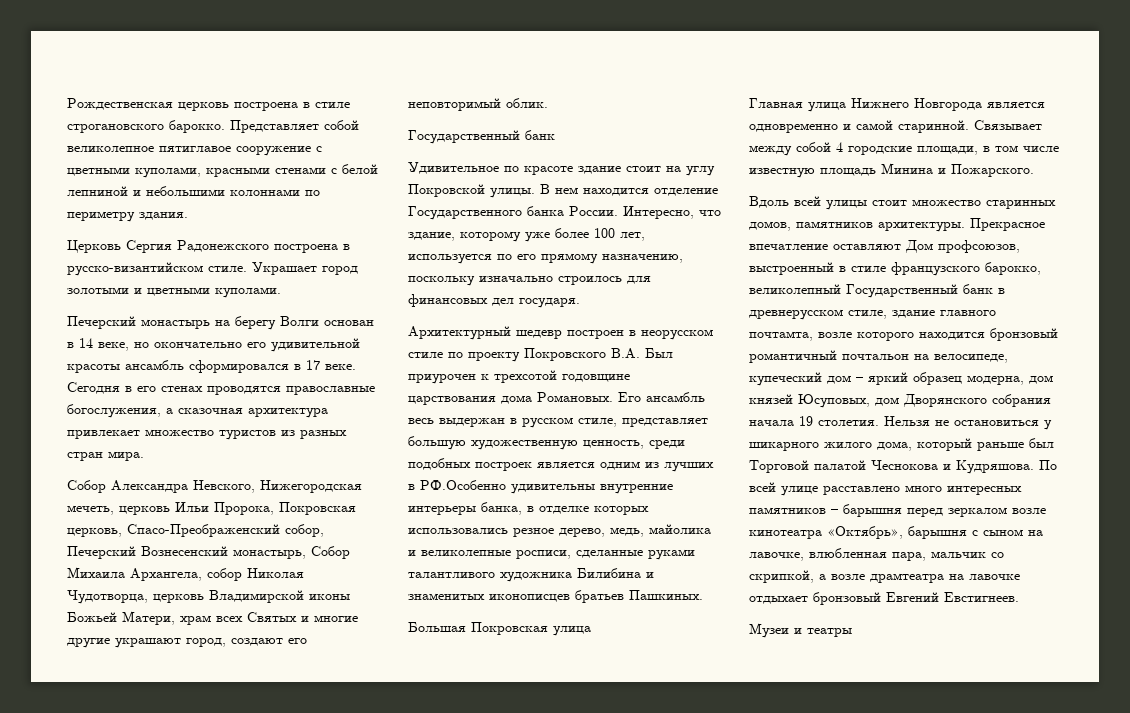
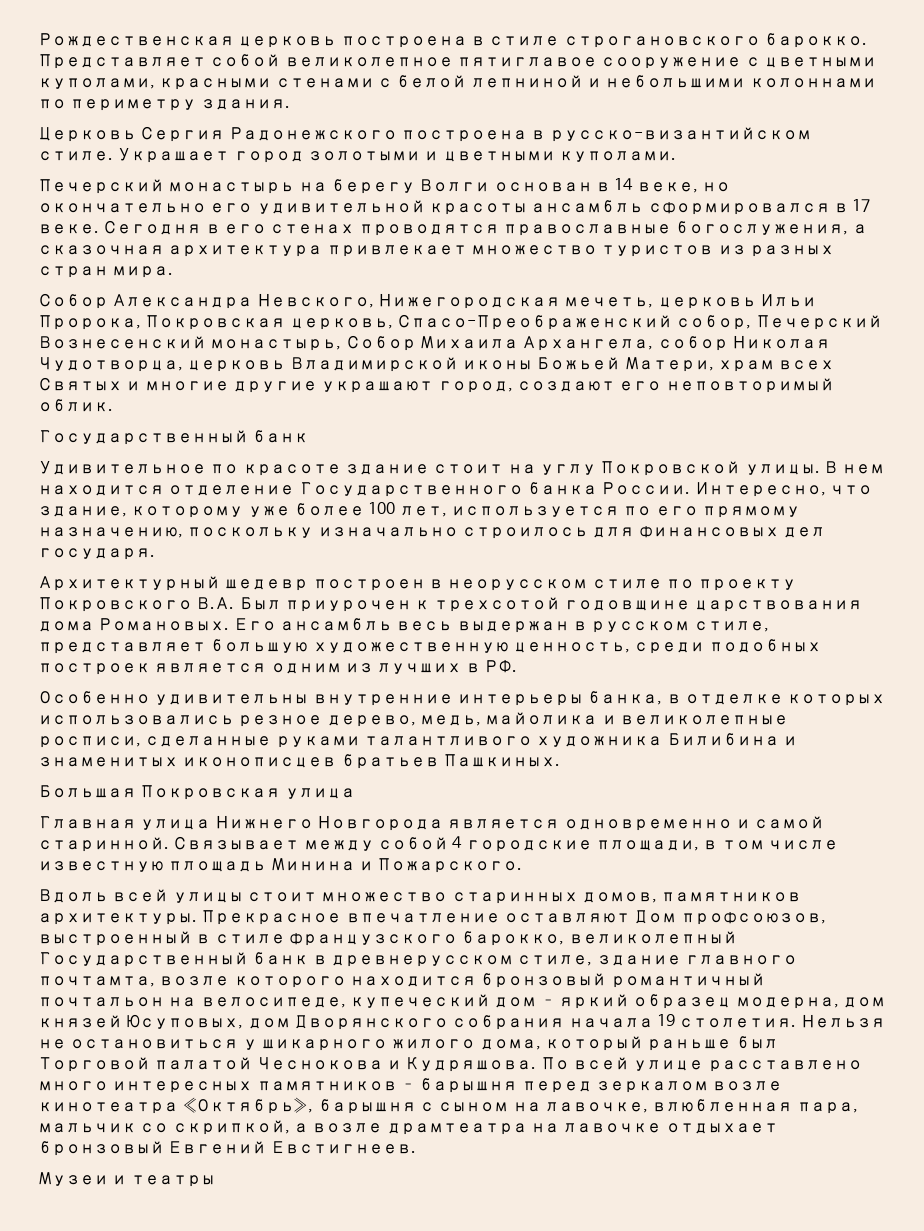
- Его ансамбль весь выдержан в русском стиле, представляет большую художественную ценность, среди подобных построек является одним из лучших в РФ.Особенно удивительны внутренние интерьеры банка, в отделке которых использовались резное дерево, медь, майолика и великолепные росписи, сделанные руками талантливого художника Билибина и знаменитых иконописцев братьев Пашкиных.
+ Его ансамбль весь выдержан в русском стиле, представляет большую художественную ценность, среди подобных построек является одним из лучших в РФ.
+ Особенно удивительны внутренние интерьеры банка, в отделке которых использовались резное дерево, медь, майолика и великолепные росписи, сделанные руками талантливого художника Билибина и знаменитых иконописцев братьев Пашкиных.

